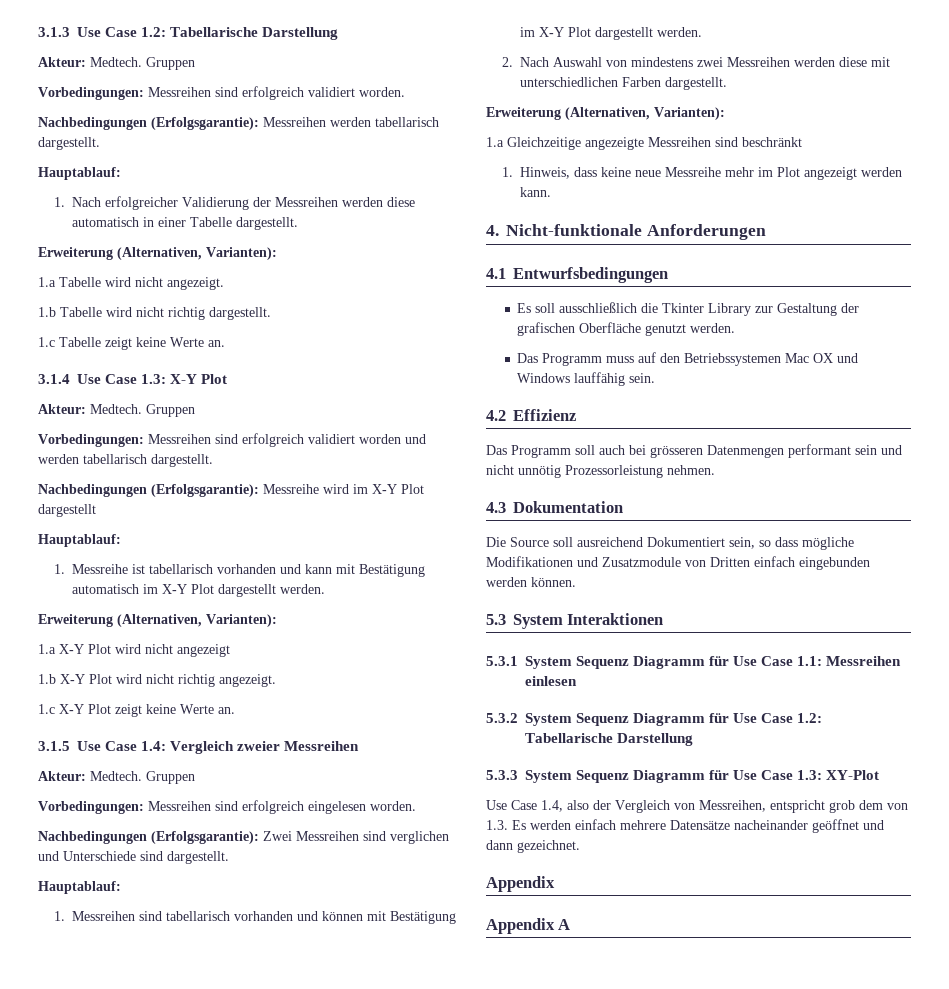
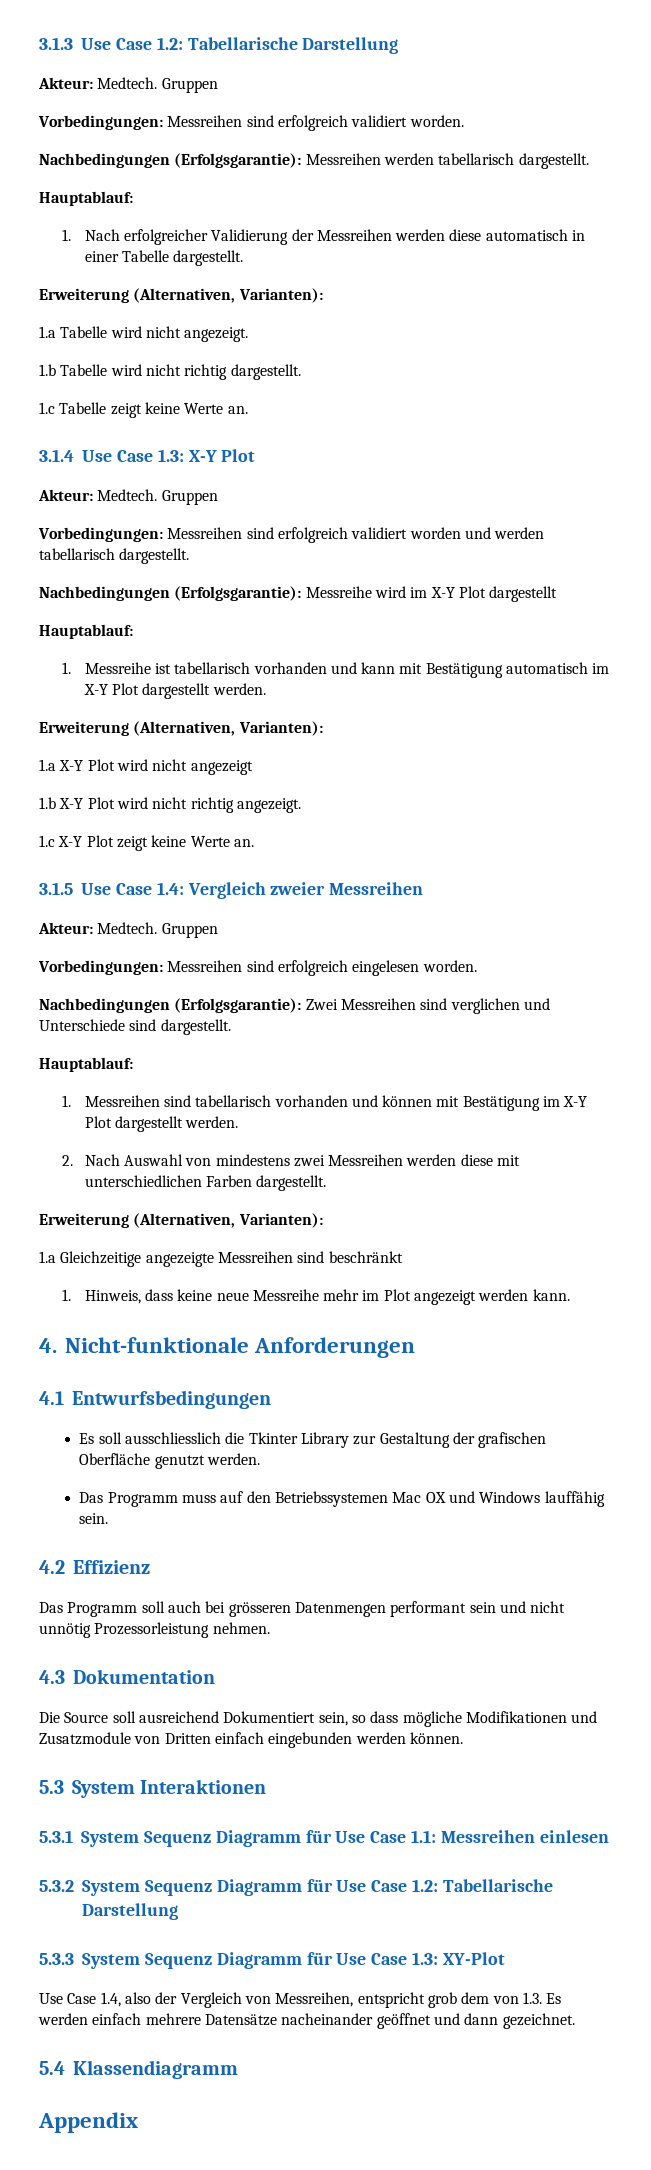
- Es soll ausschließlich die Tkinter Library zur Gestaltung der grafischen Oberfläche genutzt werden.
+ Es soll ausschliesslich die Tkinter Library zur Gestaltung der grafischen Oberfläche genutzt werden.
  Use Case 1.4, also der Vergleich von Messreihen, entspricht grob dem von 1.3. Es werden einfach mehrere Datensätze nacheinander geöffnet und dann gezeichnet.
+ 5.4 Klassendiagramm
  Appendix
- Appendix A

